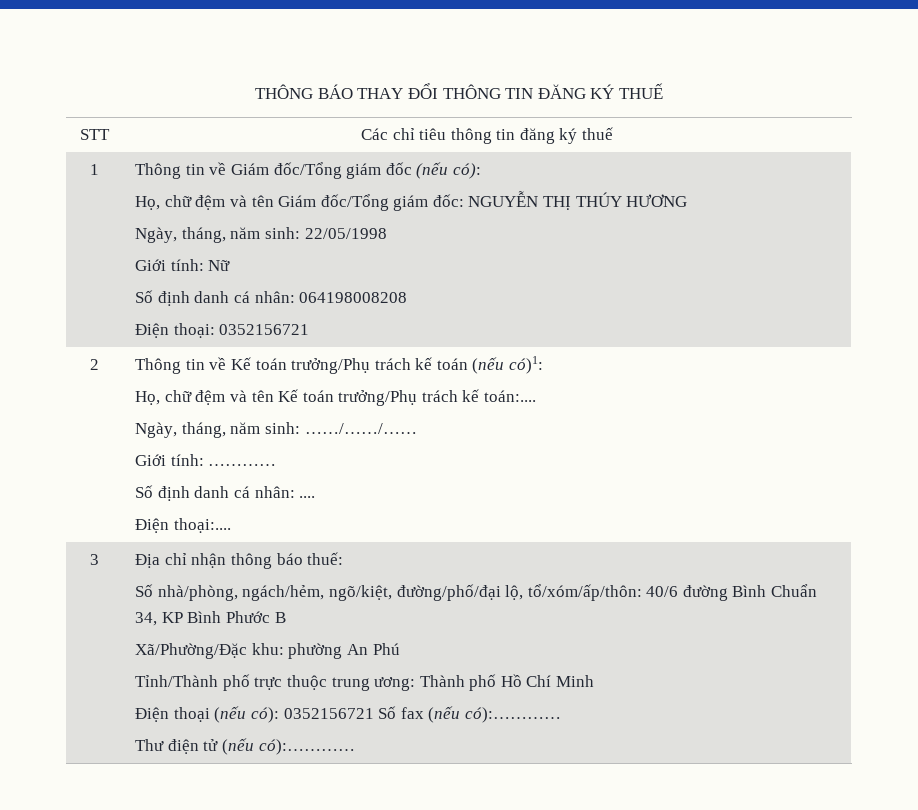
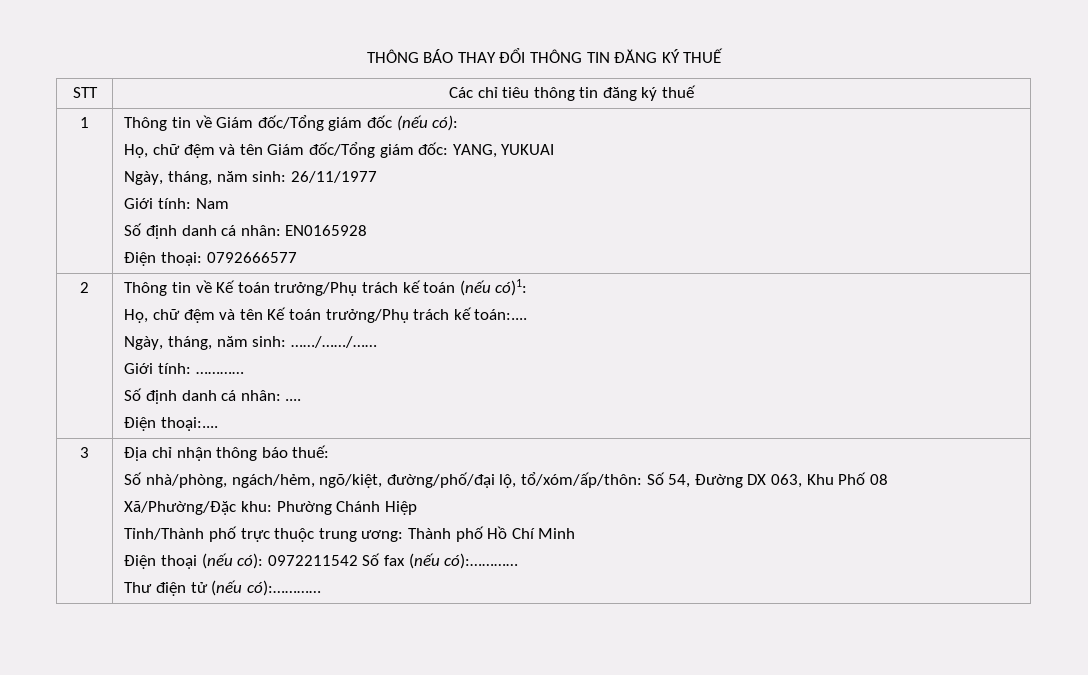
  1 | Thông tin về Giám đốc/Tổng giám đốc (nếu có):
- Họ, chữ đệm và tên Giám đốc/Tổng giám đốc: NGUYỄN THỊ THÚY HƯƠNG
- Ngày, tháng, năm sinh: 22/05/1998
- Giới tính: Nữ
- Số định danh cá nhân: 064198008208
- Điện thoại: 0352156721
+ Họ, chữ đệm và tên Giám đốc/Tổng giám đốc: YANG, YUKUAI
+ Ngày, tháng, năm sinh: 26/11/1977
+ Giới tính: Nam
+ Số định danh cá nhân: EN0165928
+ Điện thoại: 0792666577
- Số nhà/phòng, ngách/hẻm, ngõ/kiệt, đường/phố/đại lộ, tổ/xóm/ấp/thôn: 40/6 đường Bình Chuẩn 34, KP Bình Phước B
+ Số nhà/phòng, ngách/hẻm, ngõ/kiệt, đường/phố/đại lộ, tổ/xóm/ấp/thôn: Số 54, Đường DX 063, Khu Phố 08
- Xã/Phường/Đặc khu: phường An Phú
+ Xã/Phường/Đặc khu: Phường Chánh Hiệp
- Điện thoại (nếu có): 0352156721 Số fax (nếu có):…………
+ Điện thoại (nếu có): 0972211542 Số fax (nếu có):…………

